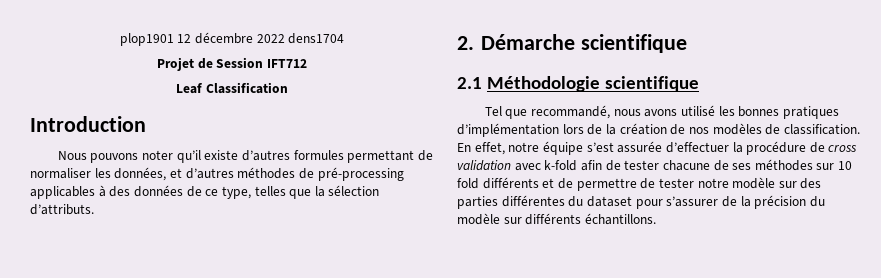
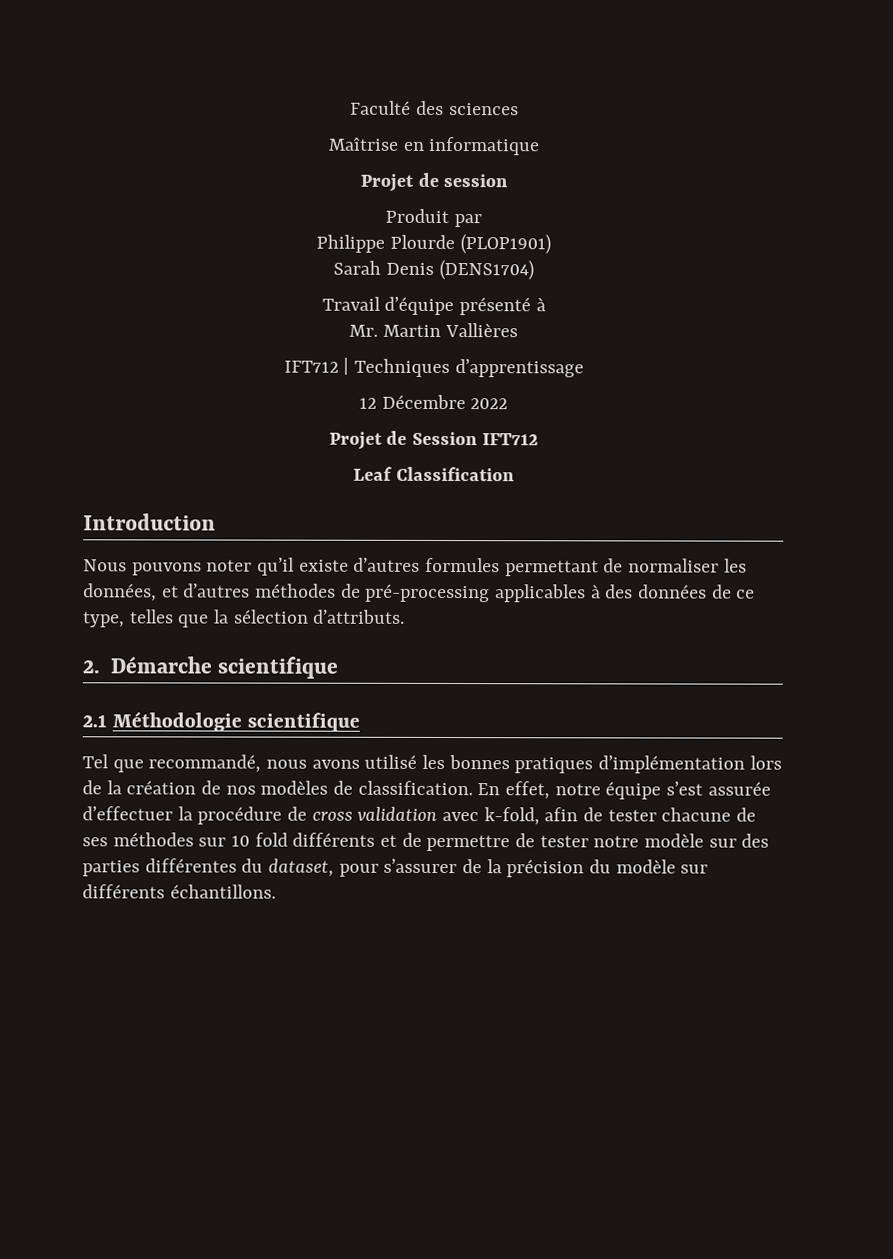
- plop1901 12 décembre 2022 dens1704
+ Faculté des sciences
+ Maîtrise en informatique
+ Projet de session
+ Produit par
+ Philippe Plourde (PLOP1901)
+ Sarah Denis (DENS1704)
+ Travail d’équipe présenté à
+ Mr. Martin Vallières
+ IFT712 | Techniques d’apprentissage
+ 12 Décembre 2022
- En effet, notre équipe s’est assurée d’effectuer la procédure de cross validation avec k-fold afin de tester chacune de ses méthodes sur 10 fold différents et de permettre de tester notre modèle sur des parties différentes du dataset pour s’assurer de la précision du modèle sur différents échantillons.
+ En effet, notre équipe s’est assurée d’effectuer la procédure de cross validation avec k-fold, afin de tester chacune de ses méthodes sur 10 fold différents et de permettre de tester notre modèle sur des parties différentes du dataset, pour s’assurer de la précision du modèle sur différents échantillons.

